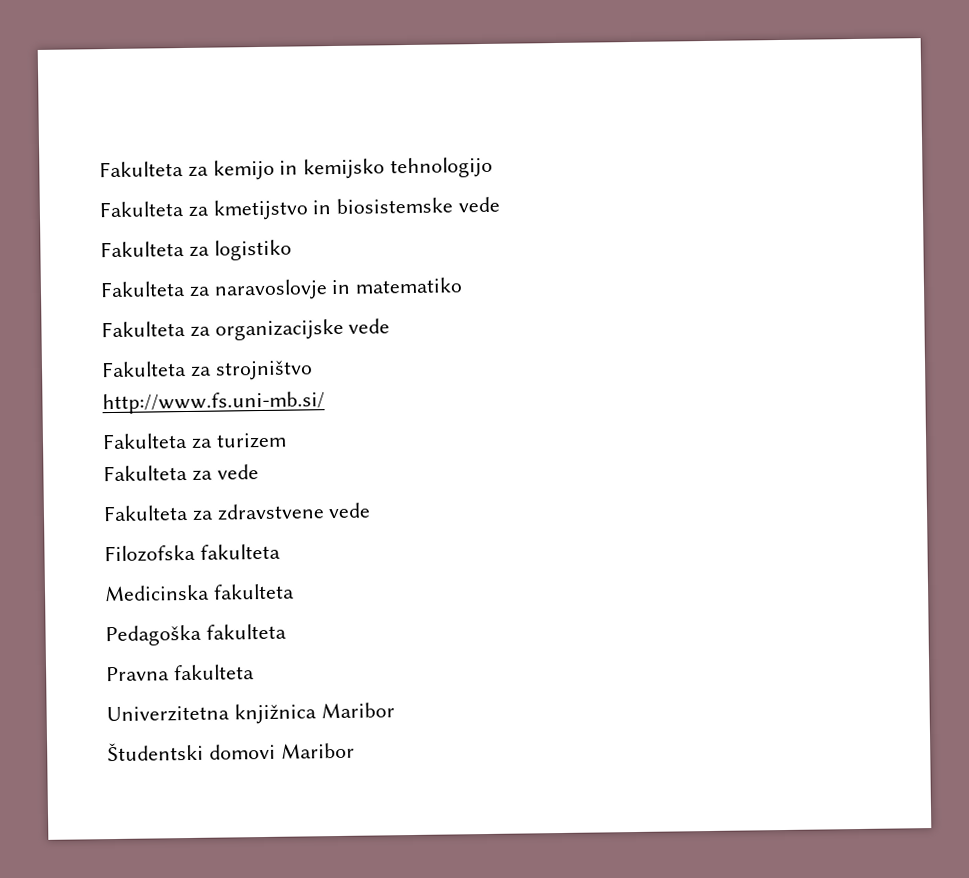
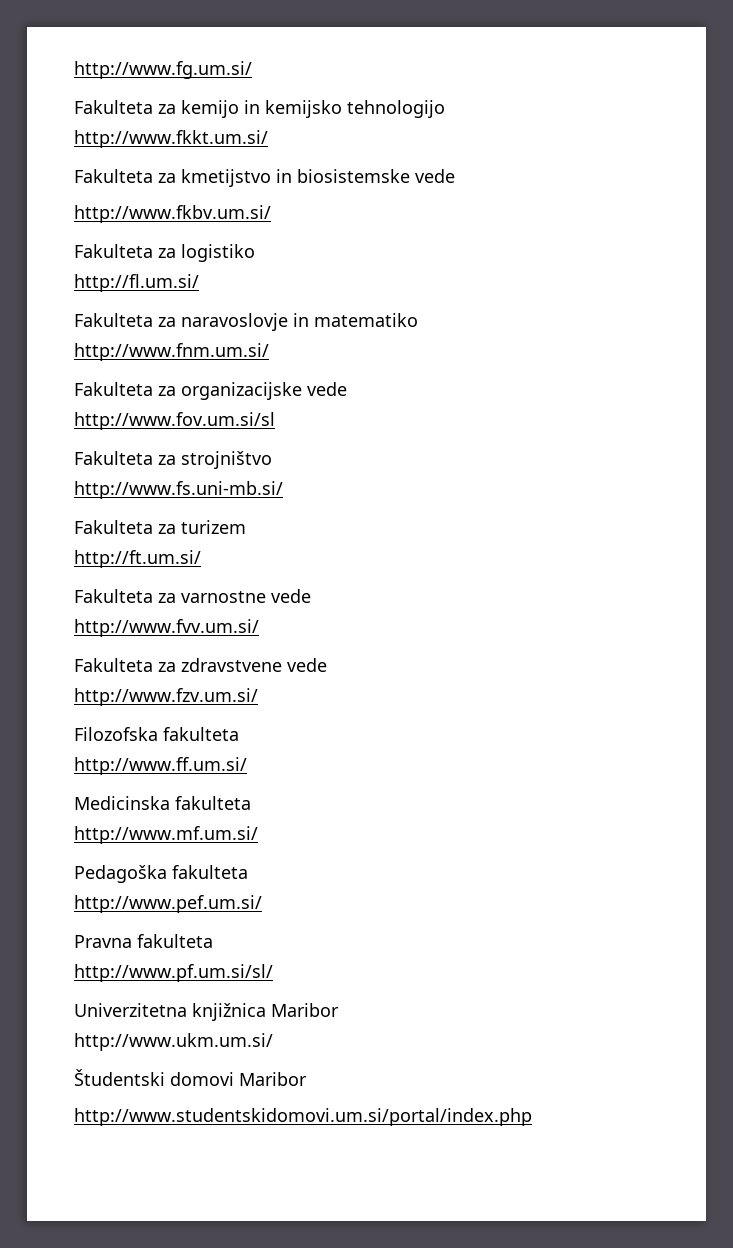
+ http://www.fg.um.si/
+ http://www.fkkt.um.si/
+ http://www.fkbv.um.si/
+ http://fl.um.si/
+ http://www.fnm.um.si/
+ http://www.fov.um.si/sl
- Fakulteta za vede
+ http://ft.um.si/
+ Fakulteta za varnostne vede
+ http://www.fvv.um.si/
+ http://www.fzv.um.si/
+ http://www.ff.um.si/
+ http://www.mf.um.si/
+ http://www.pef.um.si/
+ http://www.pf.um.si/sl/
+ http://www.ukm.um.si/
+ http://www.studentskidomovi.um.si/portal/index.php

